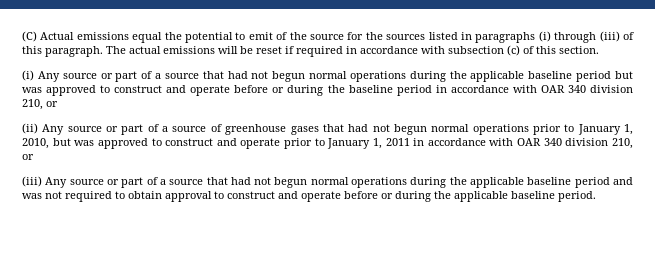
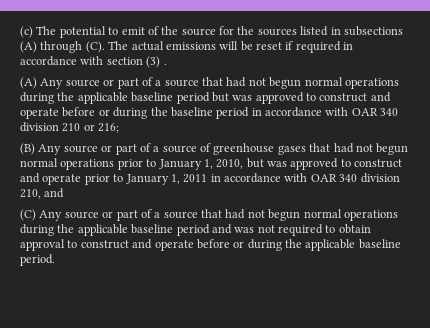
- (C) Actual emissions equal the potential to emit of the source for the sources listed in paragraphs (i) through (iii) of this paragraph. The actual emissions will be reset if required in accordance with subsection (c) of this section.
- (i) Any source or part of a source that had not begun normal operations during the applicable baseline period but was approved to construct and operate before or during the baseline period in accordance with OAR 340 division 210, or
- (ii) Any source or part of a source of greenhouse gases that had not begun normal operations prior to January 1, 2010, but was approved to construct and operate prior to January 1, 2011 in accordance with OAR 340 division 210, or
- (iii) Any source or part of a source that had not begun normal operations during the applicable baseline period and was not required to obtain approval to construct and operate before or during the applicable baseline period.
+ (c) The potential to emit of the source for the sources listed in subsections (A) through (C). The actual emissions will be reset if required in accordance with section (3) .
+ (A) Any source or part of a source that had not begun normal operations during the applicable baseline period but was approved to construct and operate before or during the baseline period in accordance with OAR 340 division 210 or 216;
+ (B) Any source or part of a source of greenhouse gases that had not begun normal operations prior to January 1, 2010, but was approved to construct and operate prior to January 1, 2011 in accordance with OAR 340 division 210, and
+ (C) Any source or part of a source that had not begun normal operations during the applicable baseline period and was not required to obtain approval to construct and operate before or during the applicable baseline period.

